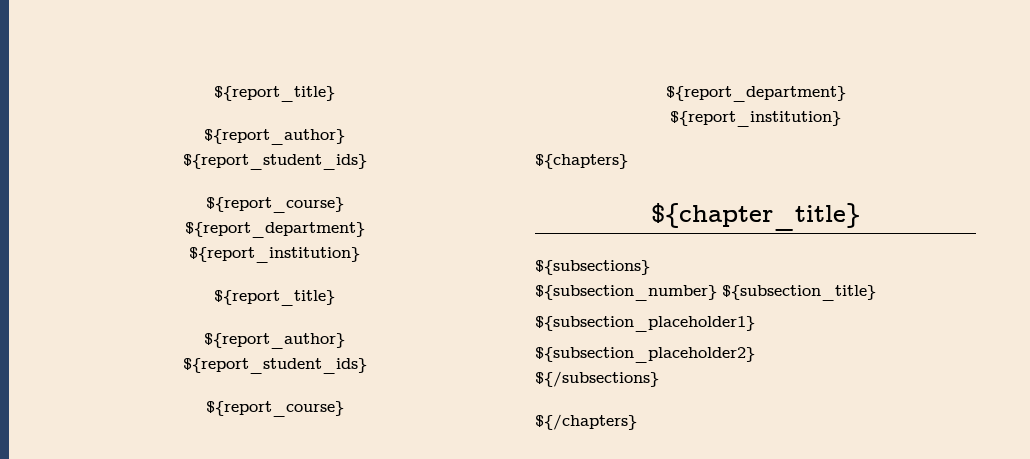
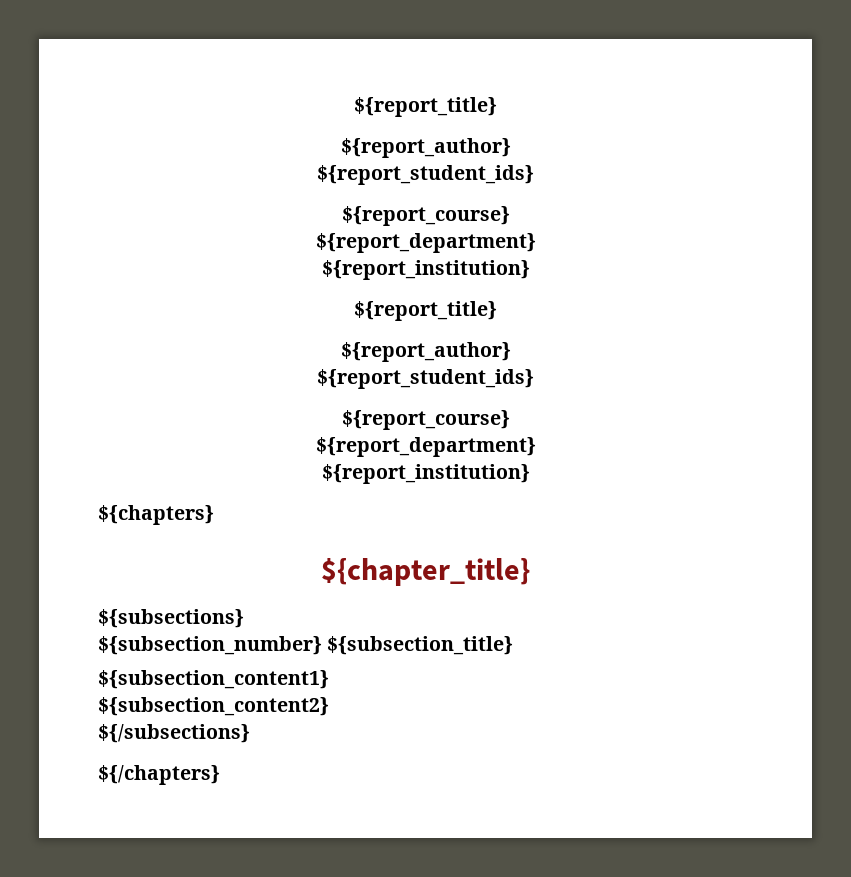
- ${subsection_placeholder1}
- ${subsection_placeholder2}
+ ${subsection_content1}
+ ${subsection_content2}

